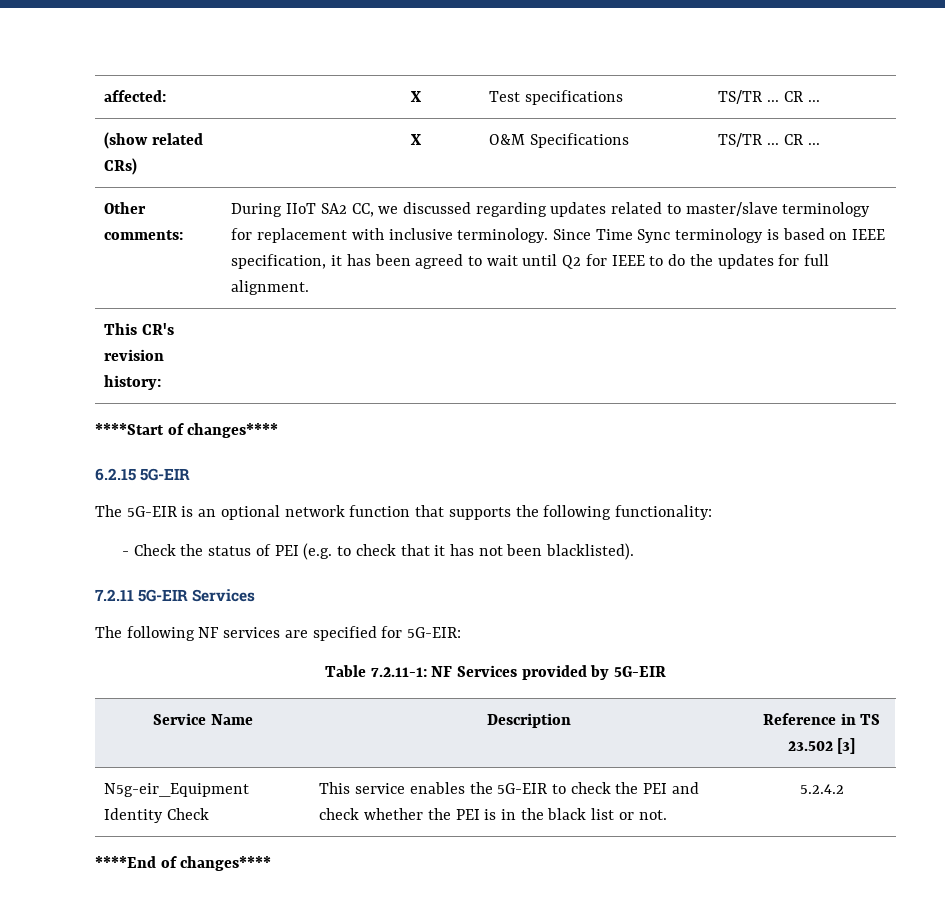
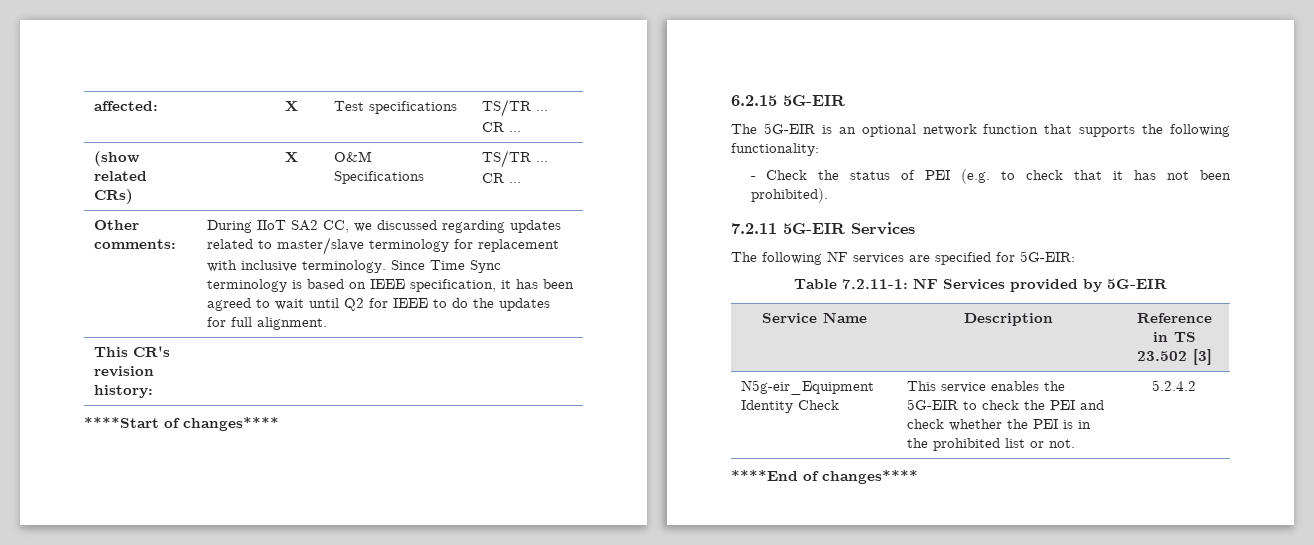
- - Check the status of PEI (e.g. to check that it has not been blacklisted).
+ - Check the status of PEI (e.g. to check that it has not been prohibited).
- N5g-eir_Equipment Identity Check | This service enables the 5G-EIR to check the PEI and check whether the PEI is in the black list or not. | 5.2.4.2
+ N5g-eir_Equipment Identity Check | This service enables the 5G-EIR to check the PEI and check whether the PEI is in the prohibited list or not. | 5.2.4.2

